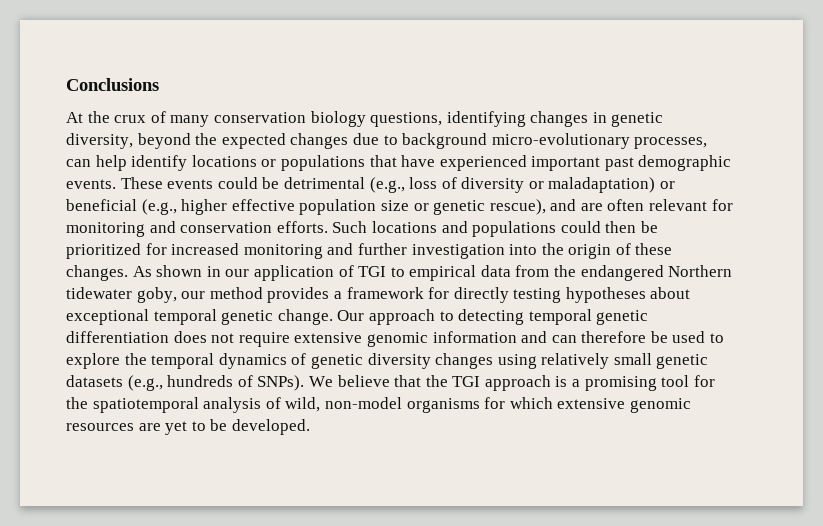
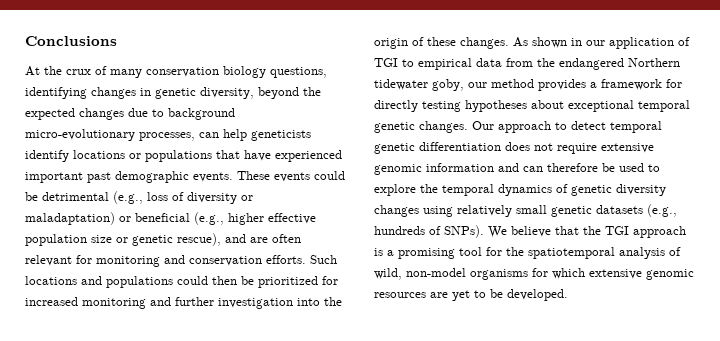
- At the crux of many conservation biology questions, identifying changes in genetic diversity, beyond the expected changes due to background micro-evolutionary processes, can help identify locations or populations that have experienced important past demographic events.
+ At the crux of many conservation biology questions, identifying changes in genetic diversity, beyond the expected changes due to background micro-evolutionary processes, can help geneticists identify locations or populations that have experienced important past demographic events.
- As shown in our application of TGI to empirical data from the endangered Northern tidewater goby, our method provides a framework for directly testing hypotheses about exceptional temporal genetic change.
+ As shown in our application of TGI to empirical data from the endangered Northern tidewater goby, our method provides a framework for directly testing hypotheses about exceptional temporal genetic changes.
- Our approach to detecting temporal genetic differentiation does not require extensive genomic information and can therefore be used to explore the temporal dynamics of genetic diversity changes using relatively small genetic datasets (e.g., hundreds of SNPs).
+ Our approach to detect temporal genetic differentiation does not require extensive genomic information and can therefore be used to explore the temporal dynamics of genetic diversity changes using relatively small genetic datasets (e.g., hundreds of SNPs).

